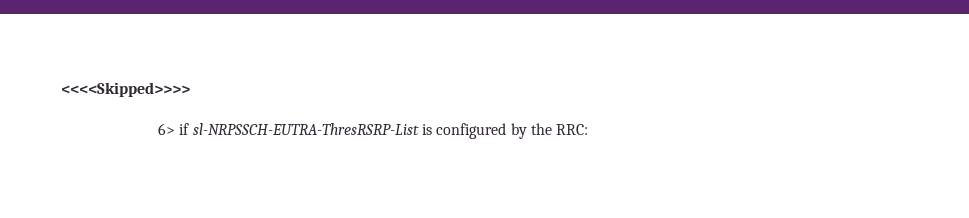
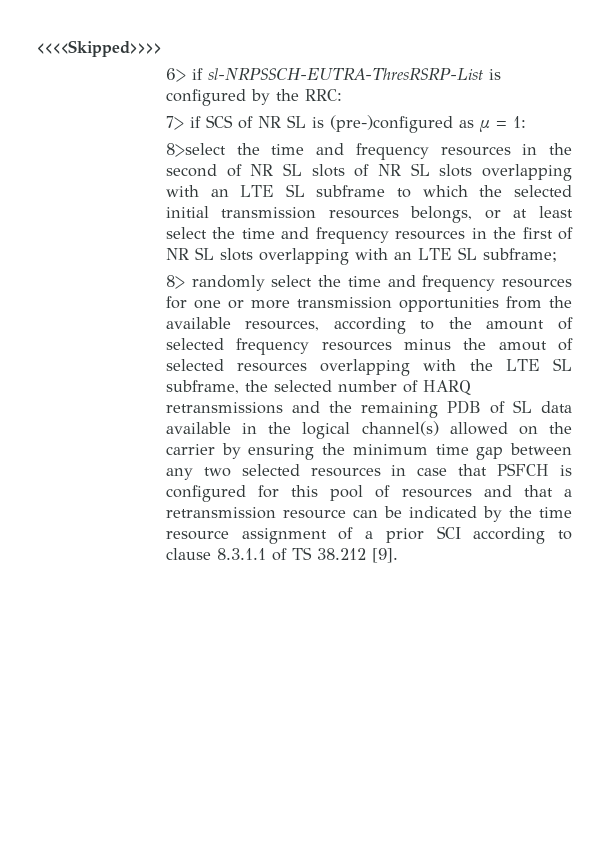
+ 7> if SCS of NR SL is (pre-)configured as μ = 1:
+ 8>select the time and frequency resources in the second of NR SL slots of NR SL slots overlapping with an LTE SL subframe to which the selected initial transmission resources belongs, or at least select the time and frequency resources in the first of NR SL slots overlapping with an LTE SL subframe;
+ 8> randomly select the time and frequency resources for one or more transmission opportunities from the available resources, according to the amount of selected frequency resources minus the amout of selected resources overlapping with the LTE SL subframe, the selected number of HARQ retransmissions and the remaining PDB of SL data available in the logical channel(s) allowed on the carrier by ensuring the minimum time gap between any two selected resources in case that PSFCH is configured for this pool of resources and that a retransmission resource can be indicated by the time resource assignment of a prior SCI according to clause 8.3.1.1 of TS 38.212 [9].

